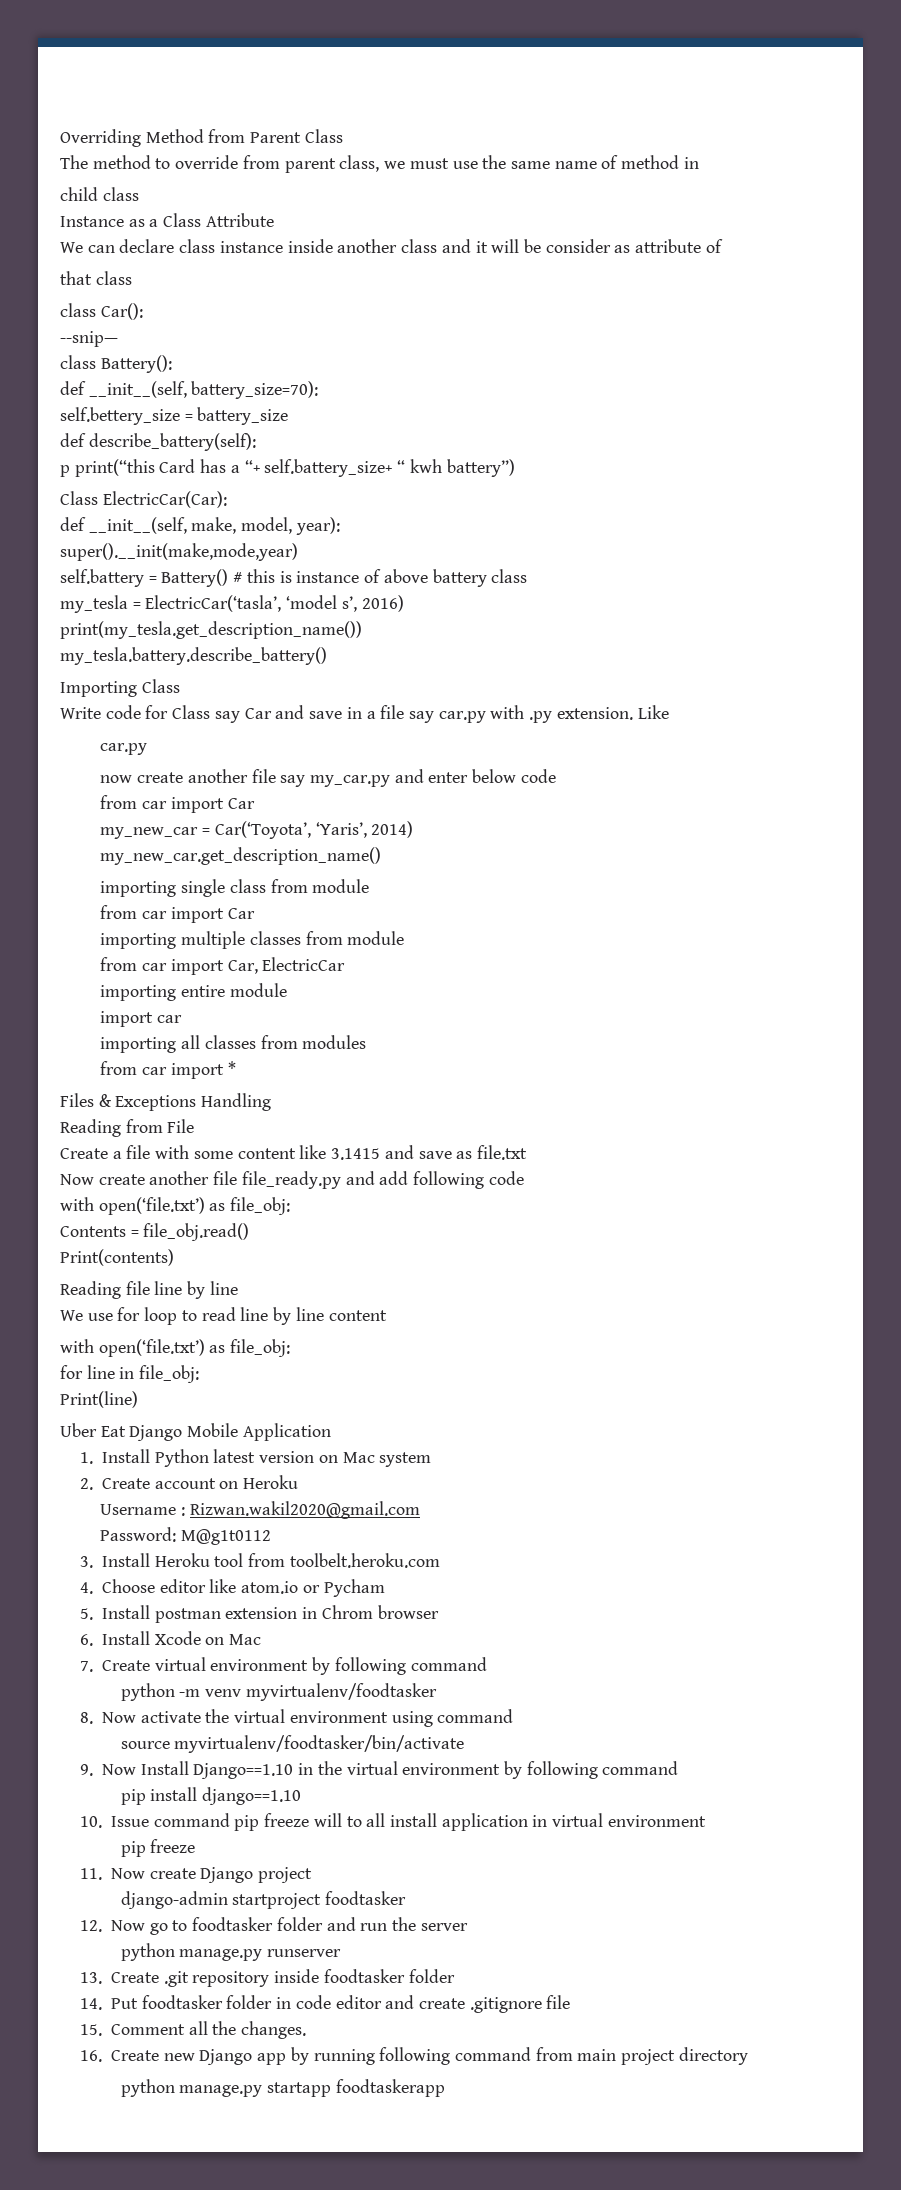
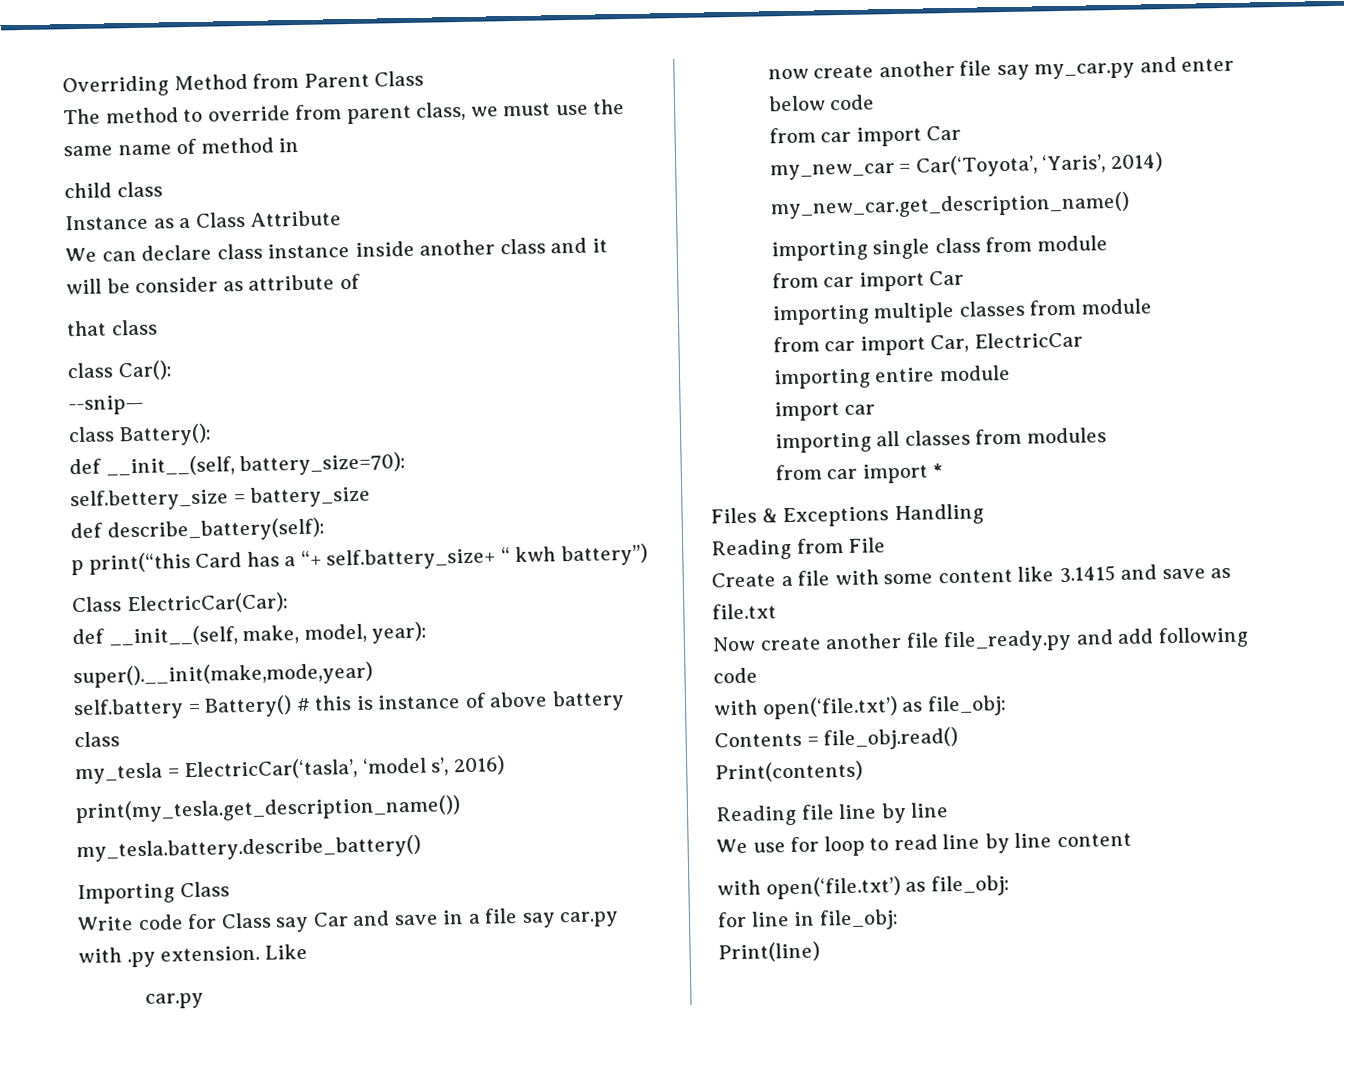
- Uber Eat Django Mobile Application
- 1. Install Python latest version on Mac system
- 2. Create account on Heroku
- Username : Rizwan.wakil2020@gmail.com
- Password: M@g1t0112
- 3. Install Heroku tool from toolbelt.heroku.com
- 4. Choose editor like atom.io or Pycham
- 5. Install postman extension in Chrom browser
- 6. Install Xcode on Mac
- 7. Create virtual environment by following command
- python -m venv myvirtualenv/foodtasker
- 8. Now activate the virtual environment using command
- source myvirtualenv/foodtasker/bin/activate
- 9. Now Install Django==1.10 in the virtual environment by following command
- pip install django==1.10
- 10. Issue command pip freeze will to all install application in virtual environment
- pip freeze
- 11. Now create Django project
- django-admin startproject foodtasker
- 12. Now go to foodtasker folder and run the server
- python manage.py runserver
- 13. Create .git repository inside foodtasker folder
- 14. Put foodtasker folder in code editor and create .gitignore file
- 15. Comment all the changes.
- 16. Create new Django app by running following command from main project directory
- python manage.py startapp foodtaskerapp

